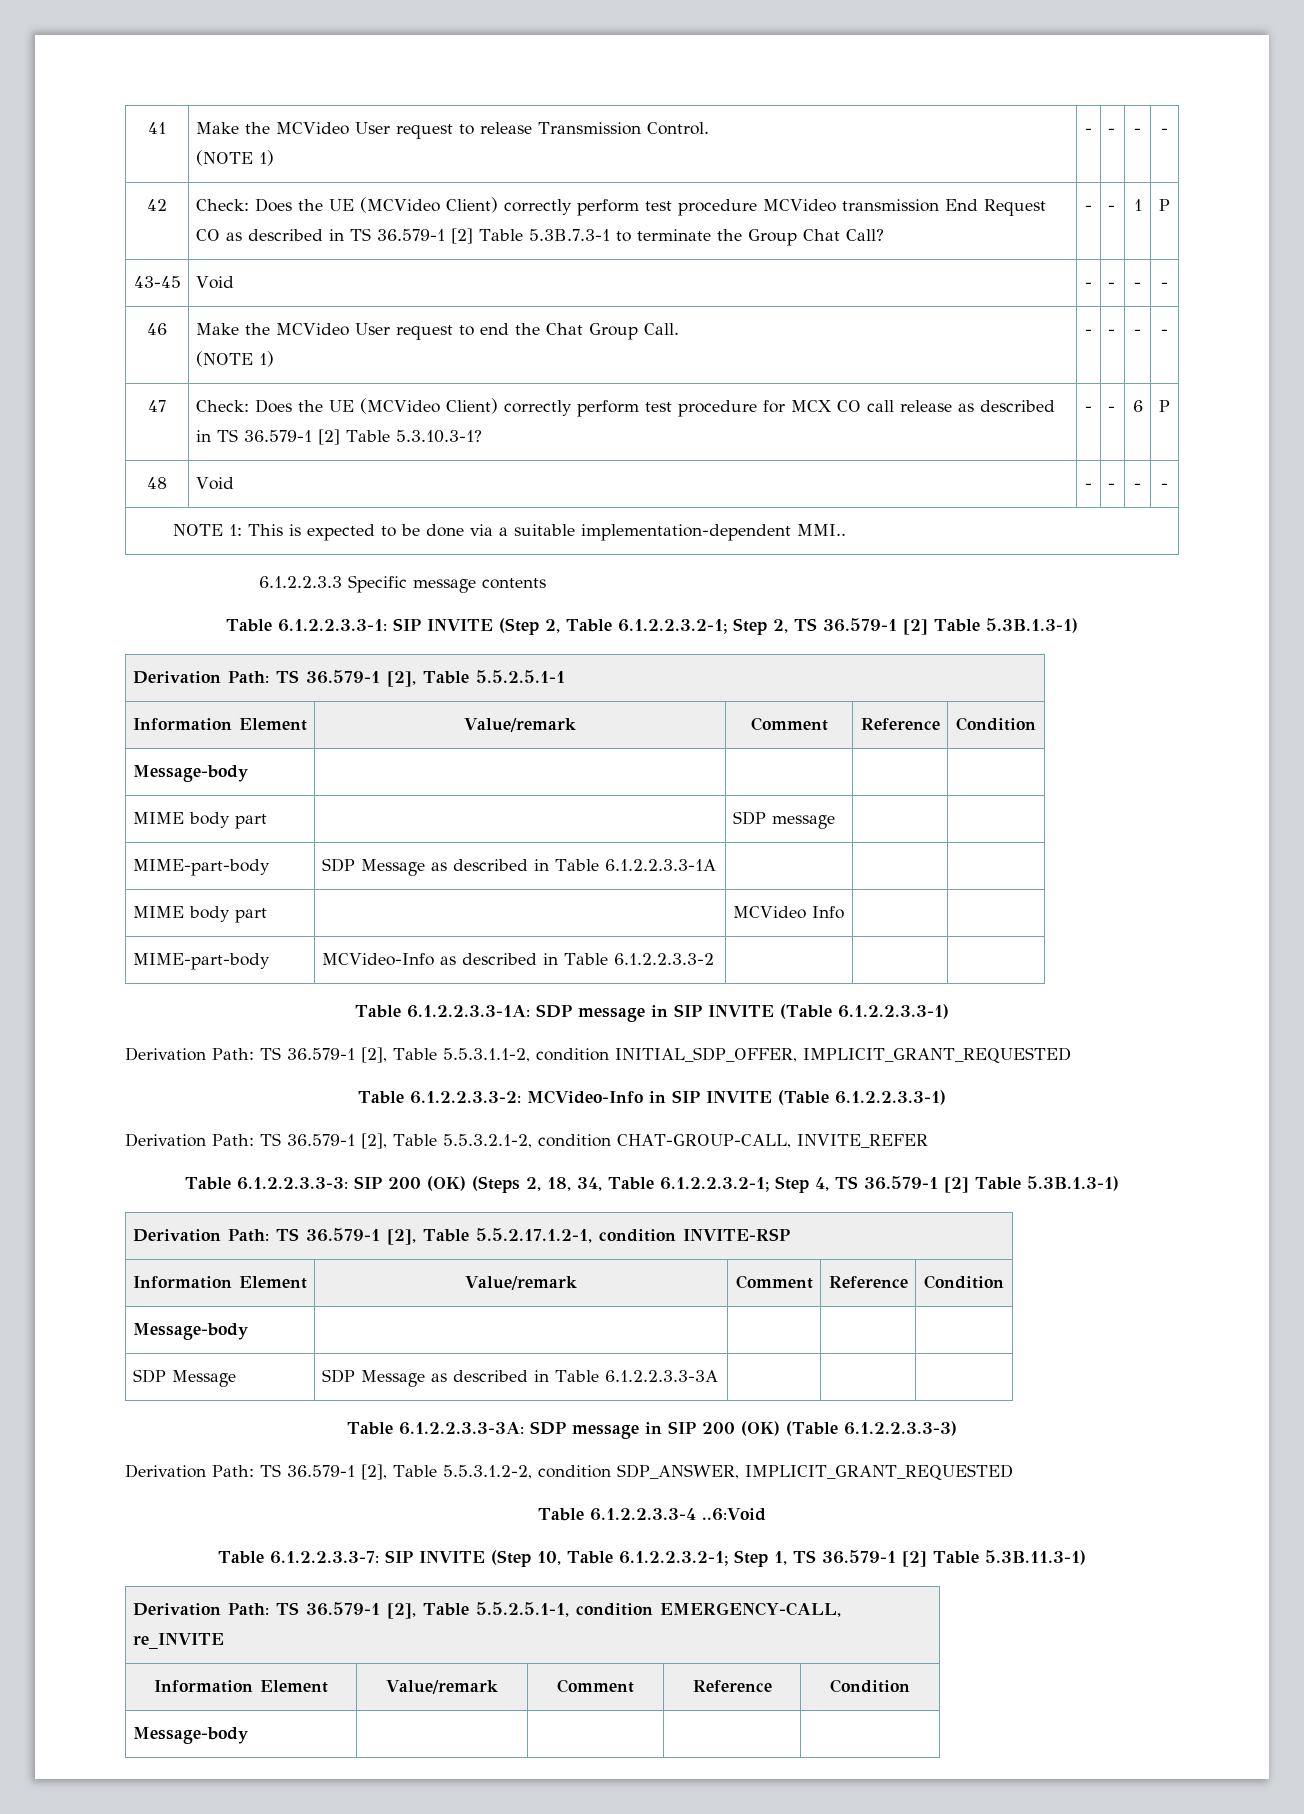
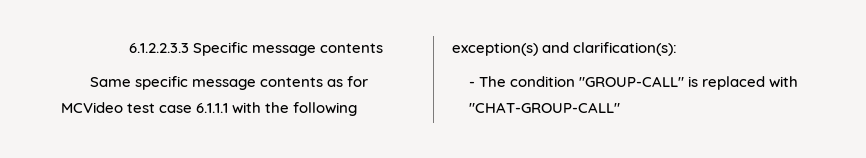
- 41 | Make the MCVideo User request to release Transmission Control.
- (NOTE 1) | - | - | - | -
- 42 | Check: Does the UE (MCVideo Client) correctly perform test procedure MCVideo transmission End Request CO as described in TS 36.579-1 [2] Table 5.3B.7.3-1 to terminate the Group Chat Call? | - | - | 1 | P
- 43-45 | Void | - | - | - | -
- 46 | Make the MCVideo User request to end the Chat Group Call.
- (NOTE 1) | - | - | - | -
- 47 | Check: Does the UE (MCVideo Client) correctly perform test procedure for MCX CO call release as described in TS 36.579-1 [2] Table 5.3.10.3-1? | - | - | 6 | P
- 48 | Void | - | - | - | -
- NOTE 1: This is expected to be done via a suitable implementation-dependent MMI..
  6.1.2.2.3.3 Specific message contents
- Table 6.1.2.2.3.3-1: SIP INVITE (Step 2, Table 6.1.2.2.3.2-1; Step 2, TS 36.579-1 [2] Table 5.3B.1.3-1)
- Derivation Path: TS 36.579-1 [2], Table 5.5.2.5.1-1
- Information Element | Value/remark | Comment | Reference | Condition
- Message-body | | | |
- MIME body part | | SDP message | |
- MIME-part-body | SDP Message as described in Table 6.1.2.2.3.3-1A | | |
- MIME body part | | MCVideo Info | |
- MIME-part-body | MCVideo-Info as described in Table 6.1.2.2.3.3-2 | | |
- Table 6.1.2.2.3.3-1A: SDP message in SIP INVITE (Table 6.1.2.2.3.3-1)
- Derivation Path: TS 36.579-1 [2], Table 5.5.3.1.1-2, condition INITIAL_SDP_OFFER, IMPLICIT_GRANT_REQUESTED
- Table 6.1.2.2.3.3-2: MCVideo-Info in SIP INVITE (Table 6.1.2.2.3.3-1)
- Derivation Path: TS 36.579-1 [2], Table 5.5.3.2.1-2, condition CHAT-GROUP-CALL, INVITE_REFER
- Table 6.1.2.2.3.3-3: SIP 200 (OK) (Steps 2, 18, 34, Table 6.1.2.2.3.2-1; Step 4, TS 36.579-1 [2] Table 5.3B.1.3-1)
- Derivation Path: TS 36.579-1 [2], Table 5.5.2.17.1.2-1, condition INVITE-RSP
- Information Element | Value/remark | Comment | Reference | Condition
- Message-body | | | |
- SDP Message | SDP Message as described in Table 6.1.2.2.3.3-3A | | |
- Table 6.1.2.2.3.3-3A: SDP message in SIP 200 (OK) (Table 6.1.2.2.3.3-3)
- Derivation Path: TS 36.579-1 [2], Table 5.5.3.1.2-2, condition SDP_ANSWER, IMPLICIT_GRANT_REQUESTED
- Table 6.1.2.2.3.3-4 ..6:Void
- Table 6.1.2.2.3.3-7: SIP INVITE (Step 10, Table 6.1.2.2.3.2-1; Step 1, TS 36.579-1 [2] Table 5.3B.11.3-1)
- Derivation Path: TS 36.579-1 [2], Table 5.5.2.5.1-1, condition EMERGENCY-CALL, re_INVITE
- Information Element | Value/remark | Comment | Reference | Condition
- Message-body | | | |
+ Same specific message contents as for MCVideo test case 6.1.1.1 with the following exception(s) and clarification(s):
+ - The condition "GROUP-CALL" is replaced with "CHAT-GROUP-CALL"

